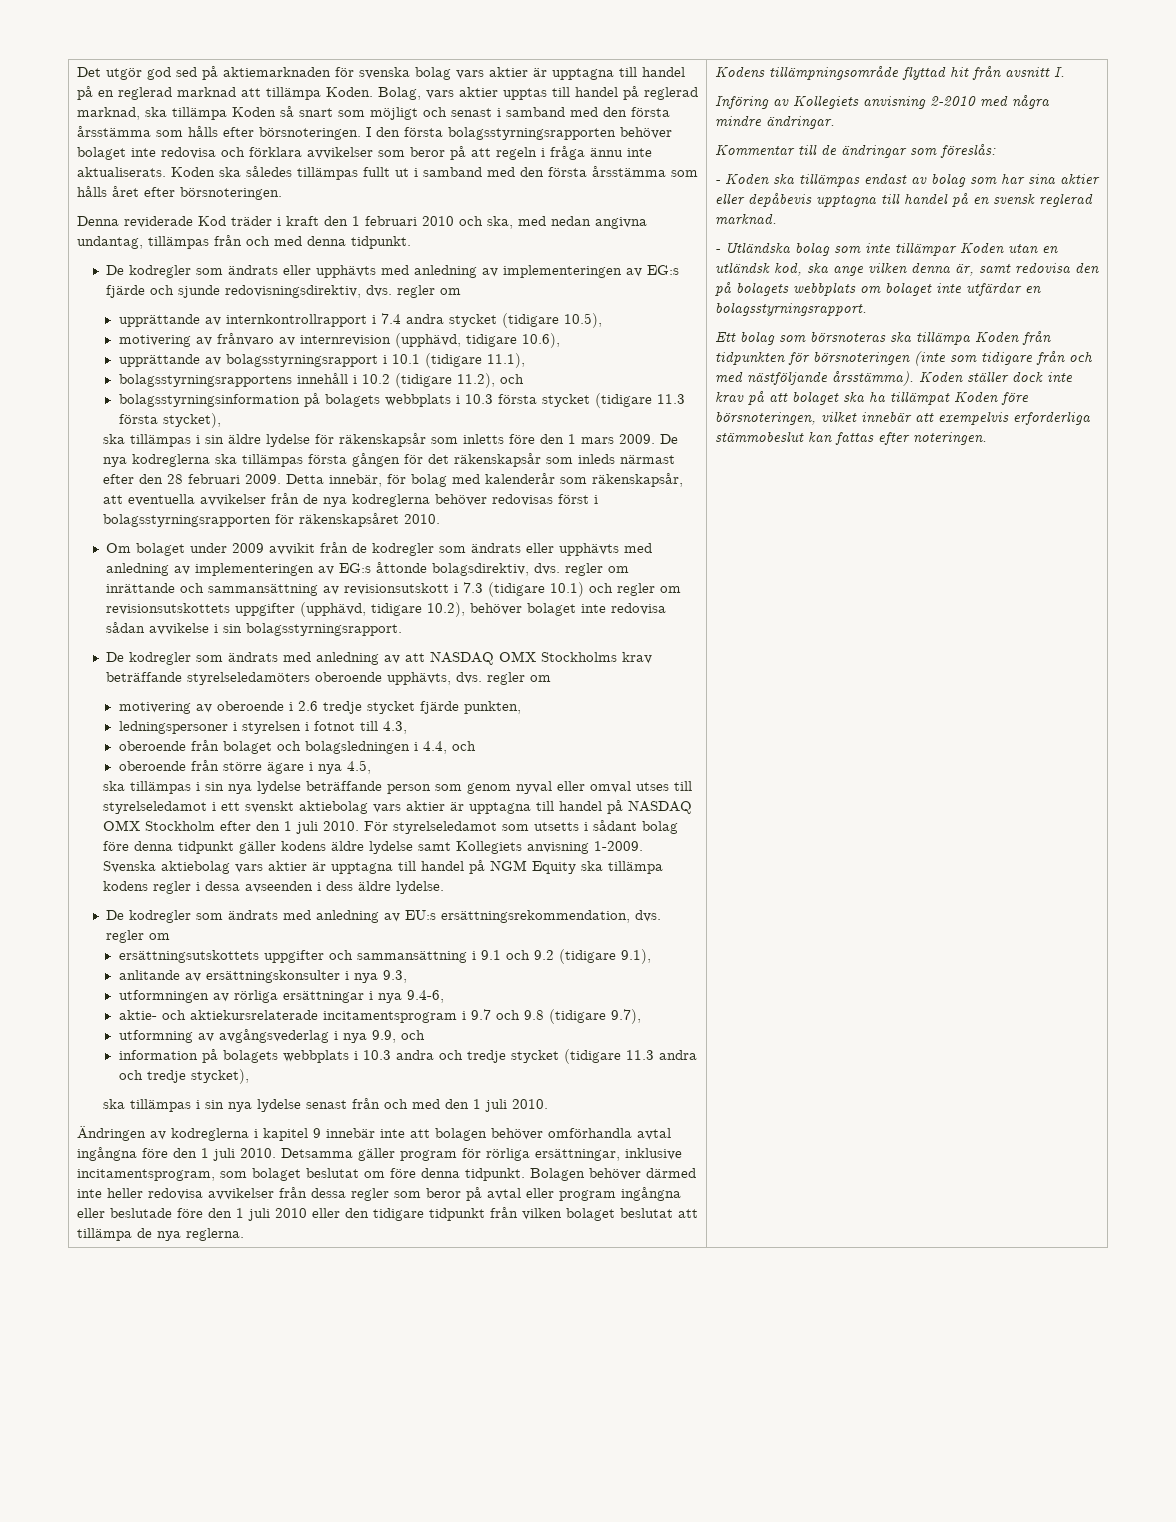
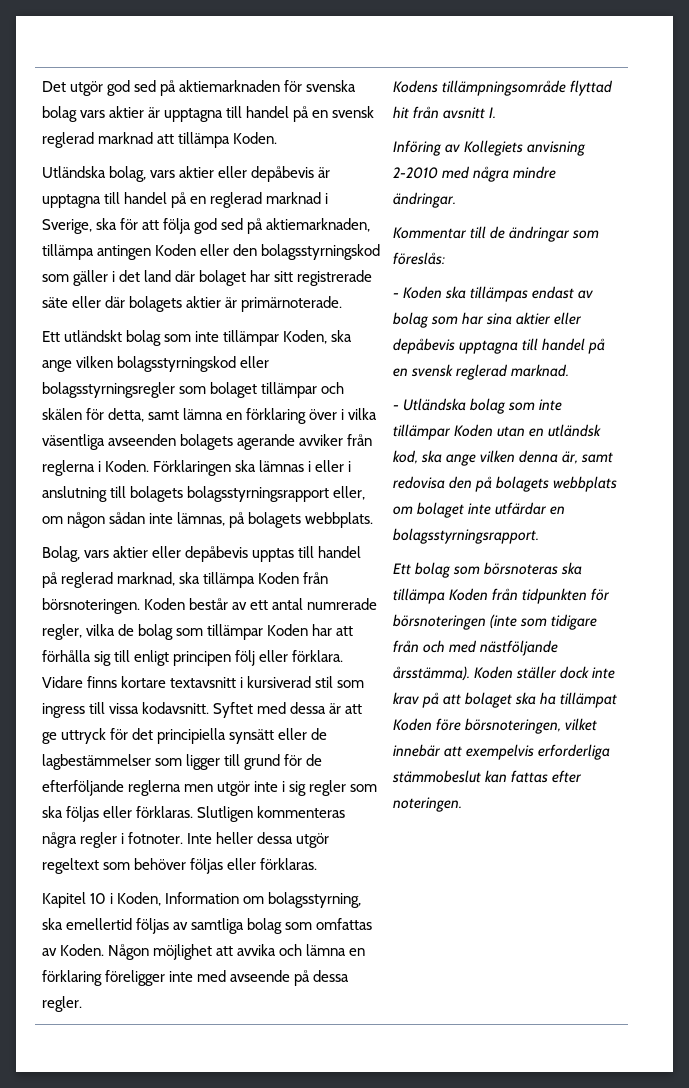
- Det utgör god sed på aktiemarknaden för svenska bolag vars aktier är upptagna till handel på en reglerad marknad att tillämpa Koden. Bolag, vars aktier upptas till handel på reglerad marknad, ska tillämpa Koden så snart som möjligt och senast i samband med den första årsstämma som hålls efter börsnoteringen. I den första bolagsstyrningsrapporten behöver bolaget inte redovisa och förklara avvikelser som beror på att regeln i fråga ännu inte aktualiserats. Koden ska således tillämpas fullt ut i samband med den första årsstämma som hålls året efter börsnoteringen.
- Denna reviderade Kod träder i kraft den 1 februari 2010 och ska, med nedan angivna undantag, tillämpas från och med denna tidpunkt.
- De kodregler som ändrats eller upphävts med anledning av implementeringen av EG:s fjärde och sjunde redovisningsdirektiv, dvs. regler om
- upprättande av internkontrollrapport i 7.4 andra stycket (tidigare 10.5),
- motivering av frånvaro av internrevision (upphävd, tidigare 10.6),
- upprättande av bolagsstyrningsrapport i 10.1 (tidigare 11.1),
- bolagsstyrningsrapportens innehåll i 10.2 (tidigare 11.2), och
- bolagsstyrningsinformation på bolagets webbplats i 10.3 första stycket (tidigare 11.3 första stycket),
- ska tillämpas i sin äldre lydelse för räkenskapsår som inletts före den 1 mars 2009. De nya kodreglerna ska tillämpas första gången för det räkenskapsår som inleds närmast efter den 28 februari 2009. Detta innebär, för bolag med kalenderår som räkenskapsår, att eventuella avvikelser från de nya kodreglerna behöver redovisas först i bolagsstyrningsrapporten för räkenskapsåret 2010.
- Om bolaget under 2009 avvikit från de kodregler som ändrats eller upphävts med anledning av implementeringen av EG:s åttonde bolagsdirektiv, dvs. regler om inrättande och sammansättning av revisionsutskott i 7.3 (tidigare 10.1) och regler om revisionsutskottets uppgifter (upphävd, tidigare 10.2), behöver bolaget inte redovisa sådan avvikelse i sin bolagsstyrningsrapport.
- De kodregler som ändrats med anledning av att NASDAQ OMX Stockholms krav beträffande styrelseledamöters oberoende upphävts, dvs. regler om
- motivering av oberoende i 2.6 tredje stycket fjärde punkten,
- ledningspersoner i styrelsen i fotnot till 4.3,
- oberoende från bolaget och bolagsledningen i 4.4, och
- oberoende från större ägare i nya 4.5,
- ska tillämpas i sin nya lydelse beträffande person som genom nyval eller omval utses till styrelseledamot i ett svenskt aktiebolag vars aktier är upptagna till handel på NASDAQ OMX Stockholm efter den 1 juli 2010. För styrelseledamot som utsetts i sådant bolag före denna tidpunkt gäller kodens äldre lydelse samt Kollegiets anvisning 1-2009. Svenska aktiebolag vars aktier är upptagna till handel på NGM Equity ska tillämpa kodens regler i dessa avseenden i dess äldre lydelse.
- De kodregler som ändrats med anledning av EU:s ersättningsrekommendation, dvs. regler om
- ersättningsutskottets uppgifter och sammansättning i 9.1 och 9.2 (tidigare 9.1),
- anlitande av ersättningskonsulter i nya 9.3,
- utformningen av rörliga ersättningar i nya 9.4-6,
- aktie- och aktiekursrelaterade incitamentsprogram i 9.7 och 9.8 (tidigare 9.7),
- utformning av avgångsvederlag i nya 9.9, och
- information på bolagets webbplats i 10.3 andra och tredje stycket (tidigare 11.3 andra och tredje stycket),
- ska tillämpas i sin nya lydelse senast från och med den 1 juli 2010.
- Ändringen av kodreglerna i kapitel 9 innebär inte att bolagen behöver omförhandla avtal ingångna före den 1 juli 2010. Detsamma gäller program för rörliga ersättningar, inklusive incitamentsprogram, som bolaget beslutat om före denna tidpunkt. Bolagen behöver därmed inte heller redovisa avvikelser från dessa regler som beror på avtal eller program ingångna eller beslutade före den 1 juli 2010 eller den tidigare tidpunkt från vilken bolaget beslutat att tillämpa de nya reglerna.
+ Det utgör god sed på aktiemarknaden för svenska bolag vars aktier är upptagna till handel på en svensk reglerad marknad att tillämpa Koden.
+ Utländska bolag, vars aktier eller depåbevis är upptagna till handel på en reglerad marknad i Sverige, ska för att följa god sed på aktiemarknaden, tillämpa antingen Koden eller den bolagsstyrningskod som gäller i det land där bolaget har sitt registrerade säte eller där bolagets aktier är primärnoterade.
+ Ett utländskt bolag som inte tillämpar Koden, ska ange vilken bolagsstyrningskod eller bolagsstyrningsregler som bolaget tillämpar och skälen för detta, samt lämna en förklaring över i vilka väsentliga avseenden bolagets agerande avviker från reglerna i Koden. Förklaringen ska lämnas i eller i anslutning till bolagets bolagsstyrningsrapport eller, om någon sådan inte lämnas, på bolagets webbplats.
+ Bolag, vars aktier eller depåbevis upptas till handel på reglerad marknad, ska tillämpa Koden från börsnoteringen. Koden består av ett antal numrerade regler, vilka de bolag som tillämpar Koden har att förhålla sig till enligt principen följ eller förklara. Vidare finns kortare textavsnitt i kursiverad stil som ingress till vissa kodavsnitt. Syftet med dessa är att ge uttryck för det principiella synsätt eller de lagbestämmelser som ligger till grund för de efterföljande reglerna men utgör inte i sig regler som ska följas eller förklaras. Slutligen kommenteras några regler i fotnoter. Inte heller dessa utgör regeltext som behöver följas eller förklaras.
+ Kapitel 10 i Koden, Information om bolagsstyrning, ska emellertid följas av samtliga bolag som omfattas av Koden. Någon möjlighet att avvika och lämna en förklaring föreligger inte med avseende på dessa regler.

